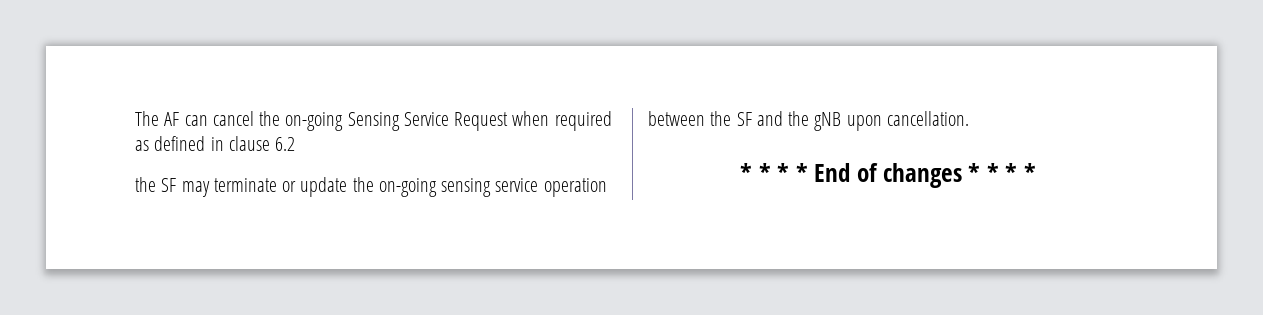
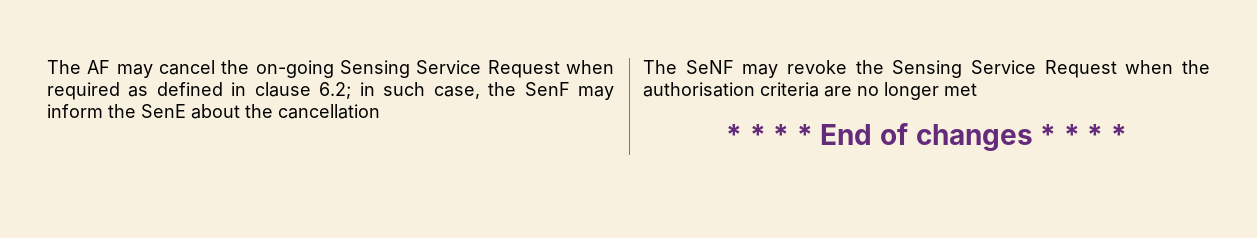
- The AF can cancel the on-going Sensing Service Request when required as defined in clause 6.2
- the SF may terminate or update the on-going sensing service operation between the SF and the gNB upon cancellation.
+ The AF may cancel the on-going Sensing Service Request when required as defined in clause 6.2; in such case, the SenF may inform the SenE about the cancellation
+ The SeNF may revoke the Sensing Service Request when the authorisation criteria are no longer met

